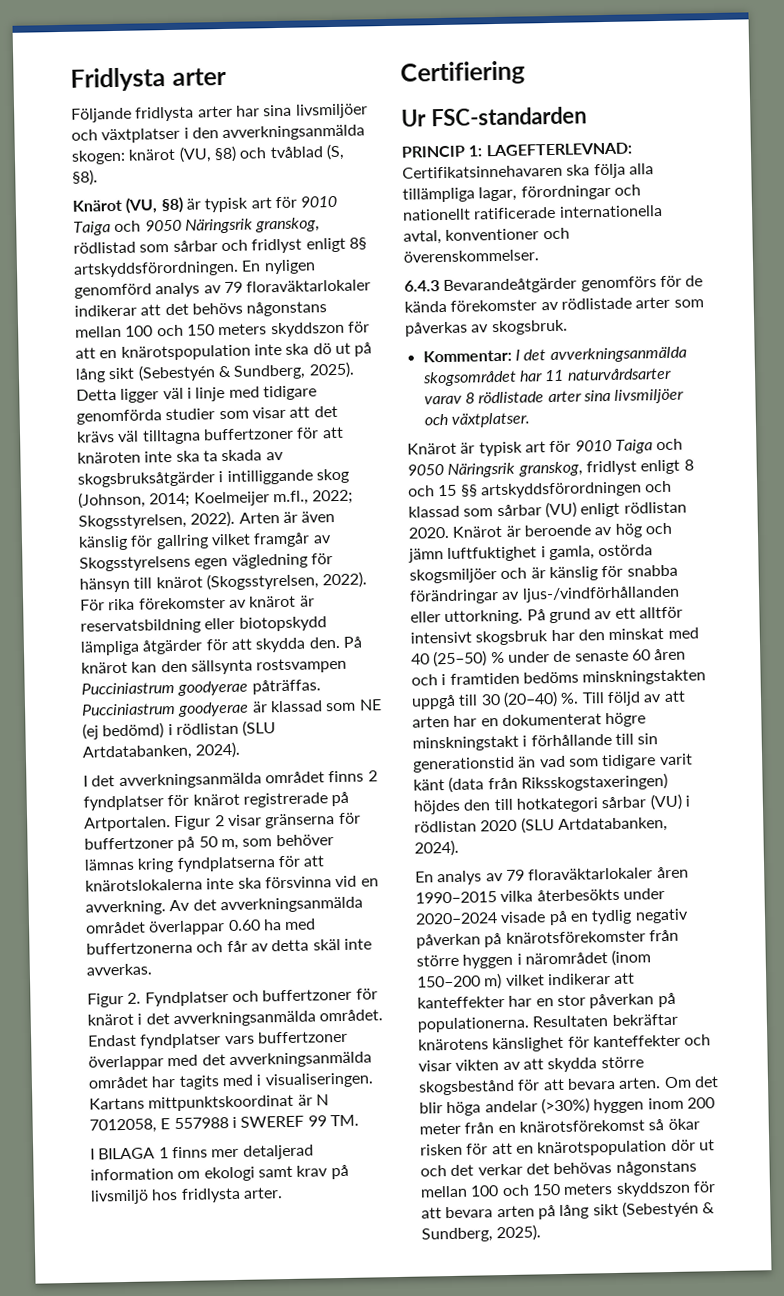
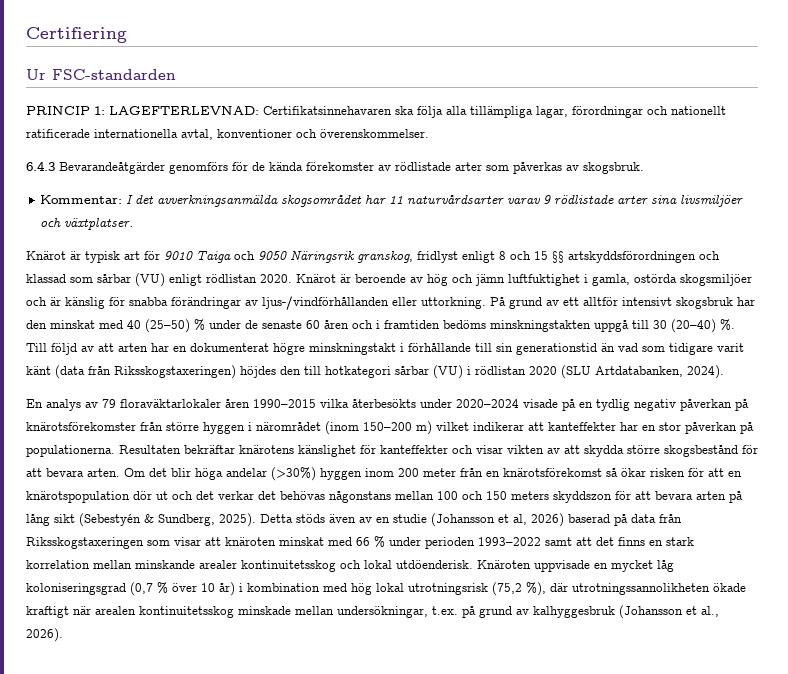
- Fridlysta arter
- Följande fridlysta arter har sina livsmiljöer och växtplatser i den avverkningsanmälda skogen: knärot (VU, §8) och tvåblad (S, §8).
- Knärot (VU, §8) är typisk art för 9010 Taiga och 9050 Näringsrik granskog, rödlistad som sårbar och fridlyst enligt 8§ artskyddsförordningen. En nyligen genomförd analys av 79 floraväktarlokaler indikerar att det behövs någonstans mellan 100 och 150 meters skyddszon för att en knärotspopulation inte ska dö ut på lång sikt (Sebestyén & Sundberg, 2025). Detta ligger väl i linje med tidigare genomförda studier som visar att det krävs väl tilltagna buffertzoner för att knäroten inte ska ta skada av skogsbruksåtgärder i intilliggande skog (Johnson, 2014; Koelmeijer m.fl., 2022; Skogsstyrelsen, 2022). Arten är även känslig för gallring vilket framgår av Skogsstyrelsens egen vägledning för hänsyn till knärot (Skogsstyrelsen, 2022). För rika förekomster av knärot är reservatsbildning eller biotopskydd lämpliga åtgärder för att skydda den. På knärot kan den sällsynta rostsvampen Pucciniastrum goodyerae påträffas. Pucciniastrum goodyerae är klassad som NE (ej bedömd) i rödlistan (SLU Artdatabanken, 2024).
- I det avverkningsanmälda området finns 2 fyndplatser för knärot registrerade på Artportalen. Figur 2 visar gränserna för buffertzoner på 50 m, som behöver lämnas kring fyndplatserna för att knärotslokalerna inte ska försvinna vid en avverkning. Av det avverkningsanmälda området överlappar 0.60 ha med buffertzonerna och får av detta skäl inte avverkas.
- Figur 2. Fyndplatser och buffertzoner för knärot i det avverkningsanmälda området. Endast fyndplatser vars buffertzoner överlappar med det avverkningsanmälda området har tagits med i visualiseringen. Kartans mittpunktskoordinat är N 7012058, E 557988 i SWEREF 99 TM.
- I BILAGA 1 finns mer detaljerad information om ekologi samt krav på livsmiljö hos fridlysta arter.
- Kommentar: I det avverkningsanmälda skogsområdet har 11 naturvårdsarter varav 8 rödlistade arter sina livsmiljöer och växtplatser.
+ Kommentar: I det avverkningsanmälda skogsområdet har 11 naturvårdsarter varav 9 rödlistade arter sina livsmiljöer och växtplatser.
+ Detta stöds även av en studie (Johansson et al, 2026) baserad på data från Riksskogstaxeringen som visar att knäroten minskat med 66 % under perioden 1993–2022 samt att det finns en stark korrelation mellan minskande arealer kontinuitetsskog och lokal utdöenderisk. Knäroten uppvisade en mycket låg koloniseringsgrad (0,7 % över 10 år) i kombination med hög lokal utrotningsrisk (75,2 %), där utrotningssannolikheten ökade kraftigt när arealen kontinuitetsskog minskade mellan undersökningar, t.ex. på grund av kalhyggesbruk (Johansson et al., 2026).

